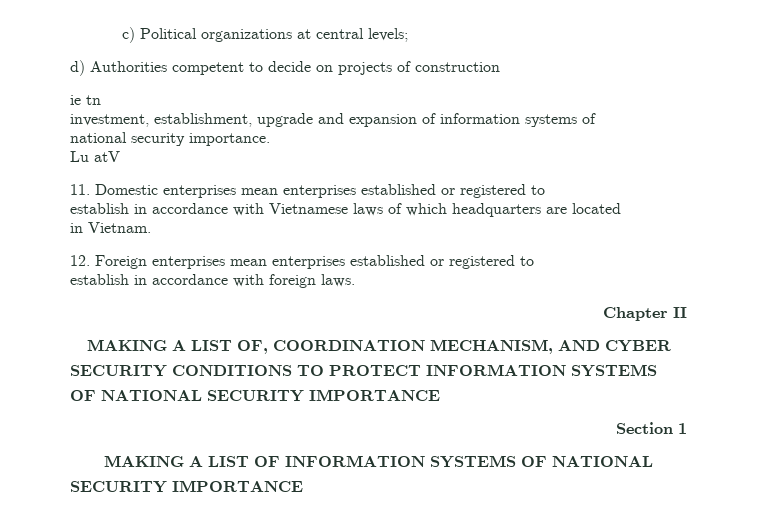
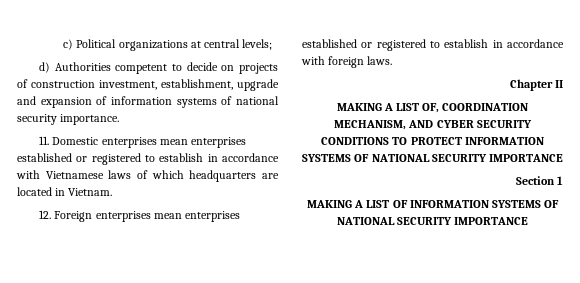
- d) Authorities competent to decide on projects of construction
- ie tn
- investment, establishment, upgrade and expansion of information systems of
- national security importance.
+ d) Authorities competent to decide on projects of construction investment, establishment, upgrade and expansion of information systems of national security importance.
- Lu atV
- 11. Domestic enterprises mean enterprises established or registered to
- establish in accordance with Vietnamese laws of which headquarters are located
- in Vietnam.
+ 11. Domestic enterprises mean enterprises established or registered to establish in accordance with Vietnamese laws of which headquarters are located in Vietnam.
- 12. Foreign enterprises mean enterprises established or registered to
- establish in accordance with foreign laws.
+ 12. Foreign enterprises mean enterprises established or registered to establish in accordance with foreign laws.
- MAKING A LIST OF, COORDINATION MECHANISM, AND CYBER
- SECURITY CONDITIONS TO PROTECT INFORMATION SYSTEMS
- OF NATIONAL SECURITY IMPORTANCE
+ MAKING A LIST OF, COORDINATION MECHANISM, AND CYBER SECURITY CONDITIONS TO PROTECT INFORMATION SYSTEMS OF NATIONAL SECURITY IMPORTANCE
- MAKING A LIST OF INFORMATION SYSTEMS OF NATIONAL
- SECURITY IMPORTANCE
+ MAKING A LIST OF INFORMATION SYSTEMS OF NATIONAL SECURITY IMPORTANCE

